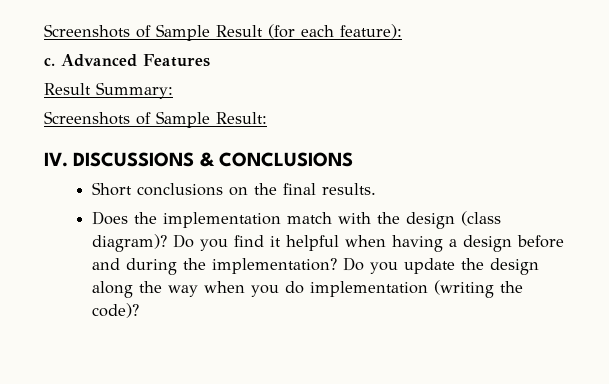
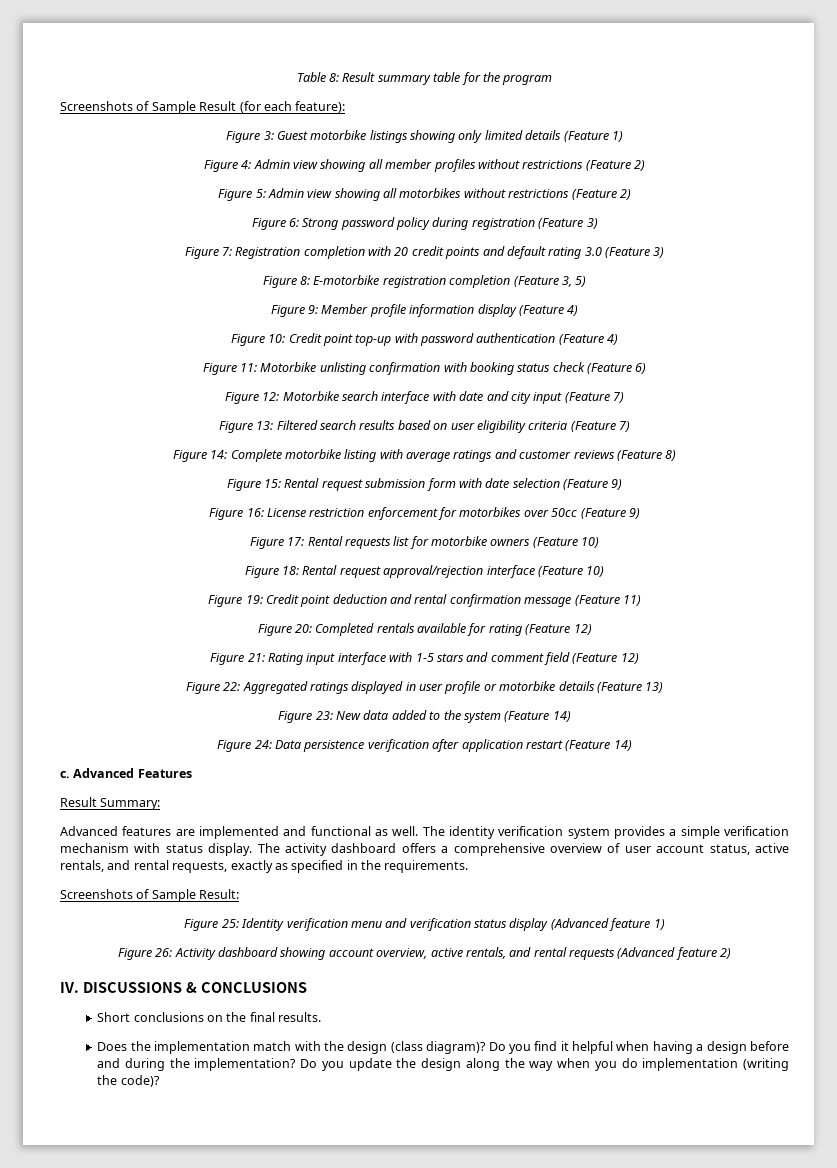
+ Table 8: Result summary table for the program
+ Figure 3: Guest motorbike listings showing only limited details (Feature 1)
+ Figure 4: Admin view showing all member profiles without restrictions (Feature 2)
+ Figure 5: Admin view showing all motorbikes without restrictions (Feature 2)
+ Figure 6: Strong password policy during registration (Feature 3)
+ Figure 7: Registration completion with 20 credit points and default rating 3.0 (Feature 3)
+ Figure 8: E-motorbike registration completion (Feature 3, 5)
+ Figure 9: Member profile information display (Feature 4)
+ Figure 10: Credit point top-up with password authentication (Feature 4)
+ Figure 11: Motorbike unlisting confirmation with booking status check (Feature 6)
+ Figure 12: Motorbike search interface with date and city input (Feature 7)
+ Figure 13: Filtered search results based on user eligibility criteria (Feature 7)
+ Figure 14: Complete motorbike listing with average ratings and customer reviews (Feature 8)
+ Figure 15: Rental request submission form with date selection (Feature 9)
+ Figure 16: License restriction enforcement for motorbikes over 50cc (Feature 9)
+ Figure 17: Rental requests list for motorbike owners (Feature 10)
+ Figure 18: Rental request approval/rejection interface (Feature 10)
+ Figure 19: Credit point deduction and rental confirmation message (Feature 11)
+ Figure 20: Completed rentals available for rating (Feature 12)
+ Figure 21: Rating input interface with 1-5 stars and comment field (Feature 12)
+ Figure 22: Aggregated ratings displayed in user profile or motorbike details (Feature 13)
+ Figure 23: New data added to the system (Feature 14)
+ Figure 24: Data persistence verification after application restart (Feature 14)
+ Advanced features are implemented and functional as well. The identity verification system provides a simple verification mechanism with status display. The activity dashboard offers a comprehensive overview of user account status, active rentals, and rental requests, exactly as specified in the requirements.
  Screenshots of Sample Result:
+ Figure 25: Identity verification menu and verification status display (Advanced feature 1)
+ Figure 26: Activity dashboard showing account overview, active rentals, and rental requests (Advanced feature 2)

